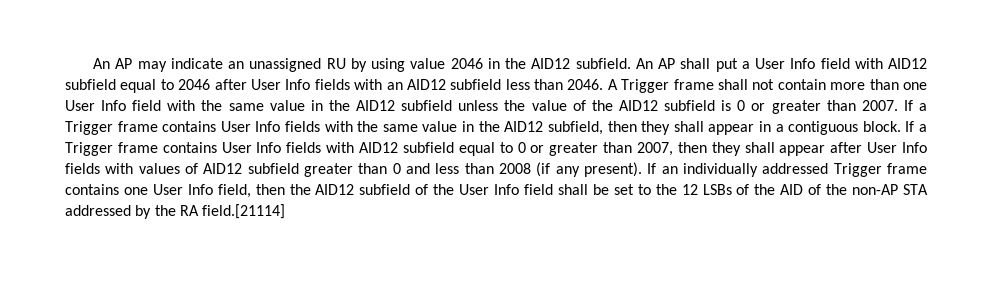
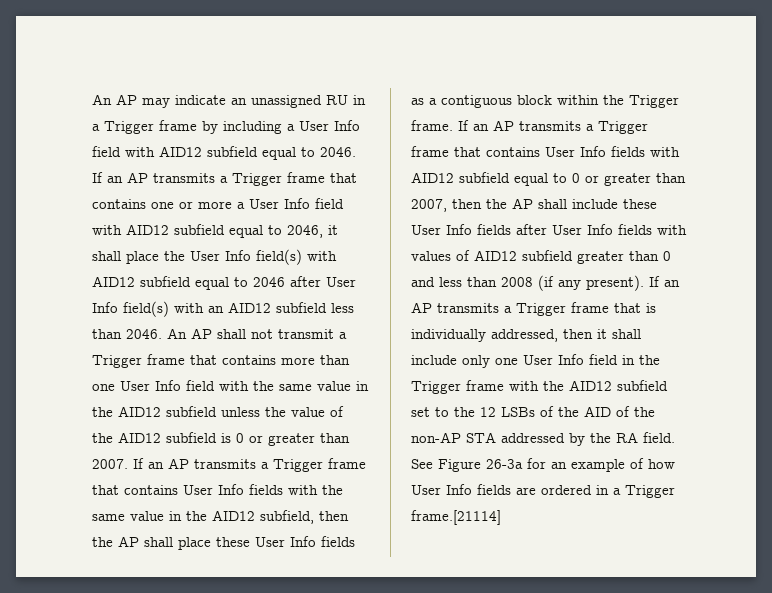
- An AP may indicate an unassigned RU by using value 2046 in the AID12 subfield. An AP shall put a User Info field with AID12 subfield equal to 2046 after User Info fields with an AID12 subfield less than 2046.
+ An AP may indicate an unassigned RU in a Trigger frame by including a User Info field with AID12 subfield equal to 2046. If an AP transmits a Trigger frame that contains one or more a User Info field with AID12 subfield equal to 2046, it shall place the User Info field(s) with AID12 subfield equal to 2046 after User Info field(s) with an AID12 subfield less than 2046.
- A Trigger frame shall not contain more than one User Info field with the same value in the AID12 subfield unless the value of the AID12 subfield is 0 or greater than 2007.
+ An AP shall not transmit a Trigger frame that contains more than one User Info field with the same value in the AID12 subfield unless the value of the AID12 subfield is 0 or greater than 2007.
- If a Trigger frame contains User Info fields with the same value in the AID12 subfield, then they shall appear in a contiguous block. If a Trigger frame contains User Info fields with AID12 subfield equal to 0 or greater than 2007, then they shall appear after User Info fields with values of AID12 subfield greater than 0 and less than 2008 (if any present).
+ If an AP transmits a Trigger frame that contains User Info fields with the same value in the AID12 subfield, then the AP shall place these User Info fields as a contiguous block within the Trigger frame. If an AP transmits a Trigger frame that contains User Info fields with AID12 subfield equal to 0 or greater than 2007, then the AP shall include these User Info fields after User Info fields with values of AID12 subfield greater than 0 and less than 2008 (if any present).
- If an individually addressed Trigger frame contains one User Info field, then the AID12 subfield of the User Info field shall be set to the 12 LSBs of the AID of the non-AP STA addressed by the RA field.[21114]
+ If an AP transmits a Trigger frame that is individually addressed, then it shall include only one User Info field in the Trigger frame with the AID12 subfield set to the 12 LSBs of the AID of the non-AP STA addressed by the RA field. See Figure 26-3a for an example of how User Info fields are ordered in a Trigger frame.[21114]

